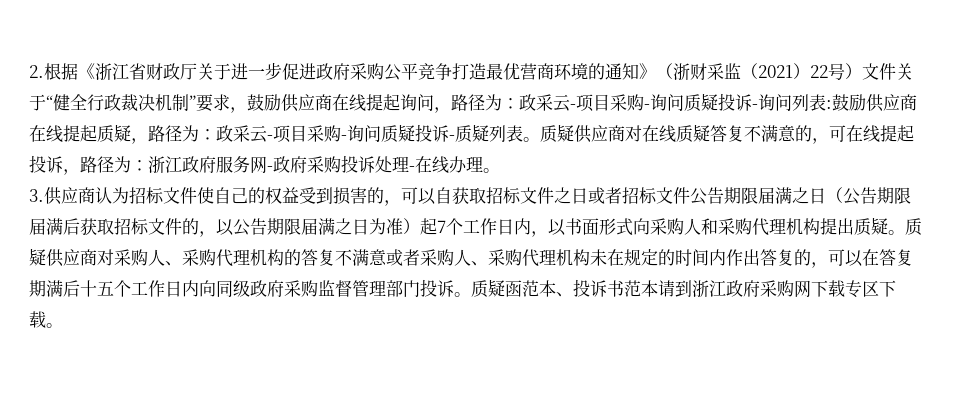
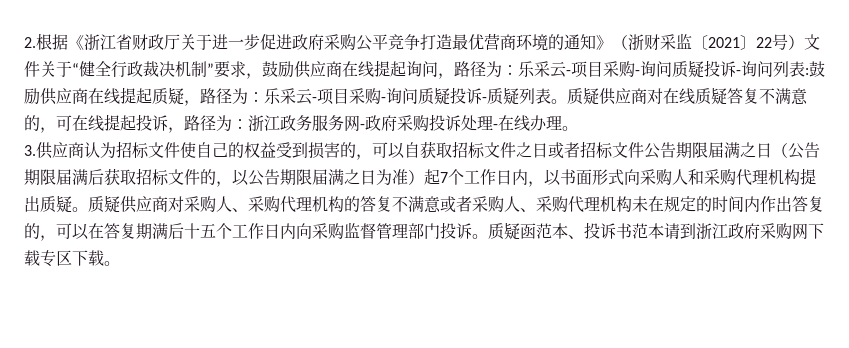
- 2.根据《浙江省财政厅关于进一步促进政府采购公平竞争打造最优营商环境的通知》（浙财采监（2021）22号）文件关于“健全行政裁决机制”要求，鼓励供应商在线提起询问，路径为：
+ 2.根据《浙江省财政厅关于进一步促进政府采购公平竞争打造最优营商环境的通知》（浙财采监〔2021〕22号）文件关于“健全行政裁决机制”要求，鼓励供应商在线提起询问，路径为：
- 政采云-项目采购-询问质疑投诉-询问列表:
+ 乐采云-项目采购-询问质疑投诉-询问列表:
- 政采云-项目采购-询问质疑投诉-质疑列表。
+ 乐采云-项目采购-询问质疑投诉-质疑列表。
- 质疑供应商对在线质疑答复不满意的，可在线提起投诉，路径为：浙江政府服务网-政府采购投诉处理-在线办理。
+ 质疑供应商对在线质疑答复不满意的，可在线提起投诉，路径为：浙江政务服务网-政府采购投诉处理-在线办理。
- 质疑供应商对采购人、采购代理机构的答复不满意或者采购人、采购代理机构未在规定的时间内作出答复的，可以在答复期满后十五个工作日内向同级政府采购监督管理部门投诉。
+ 质疑供应商对采购人、采购代理机构的答复不满意或者采购人、采购代理机构未在规定的时间内作出答复的，可以在答复期满后十五个工作日内向采购监督管理部门投诉。

